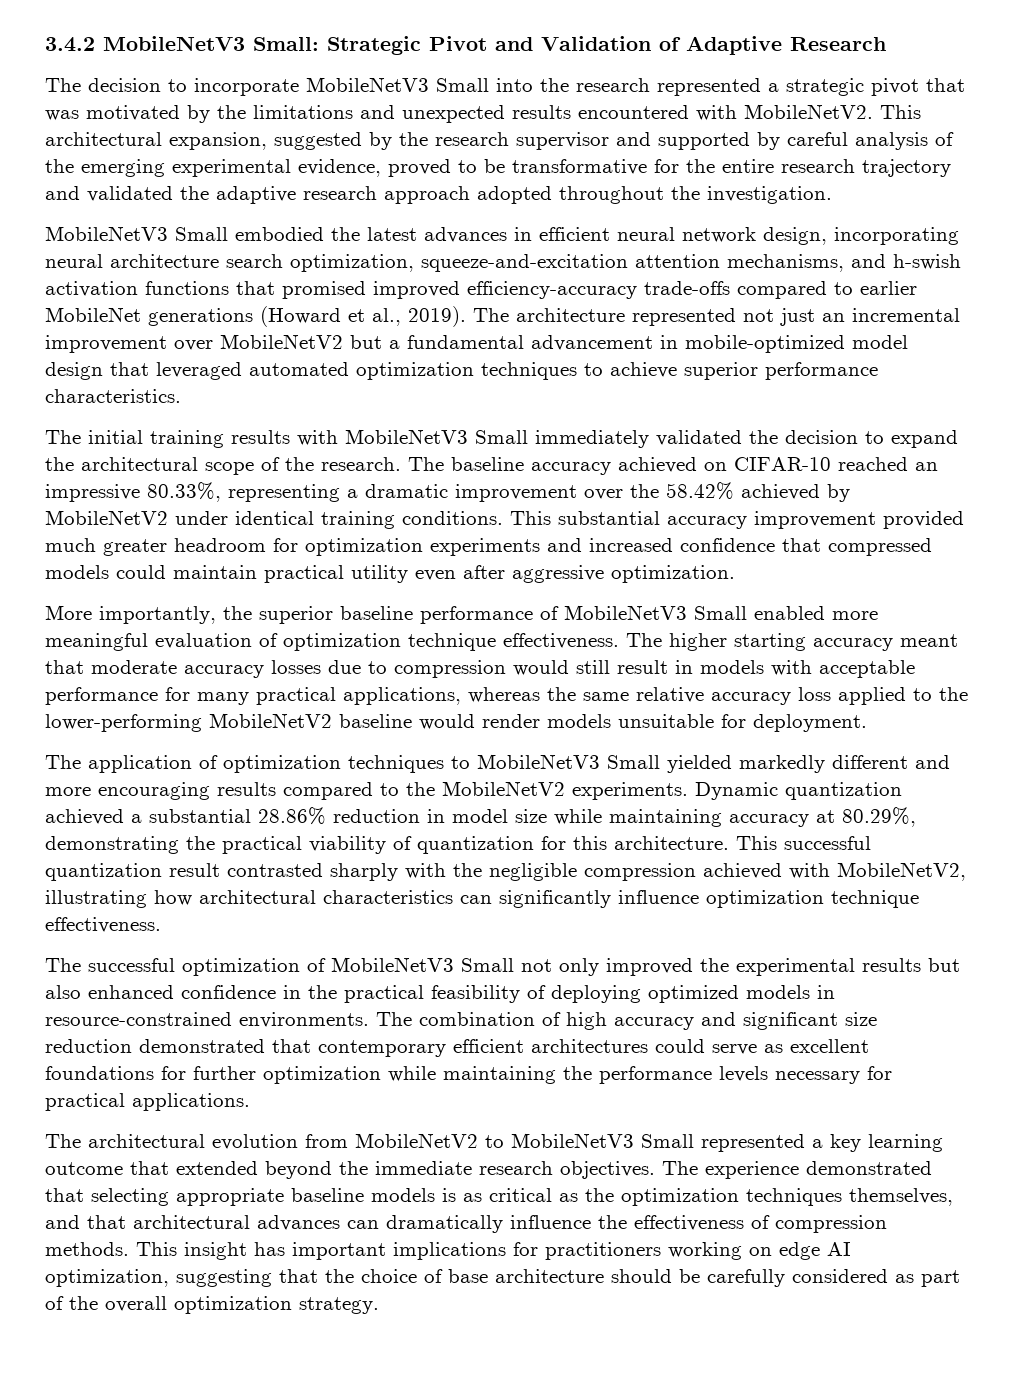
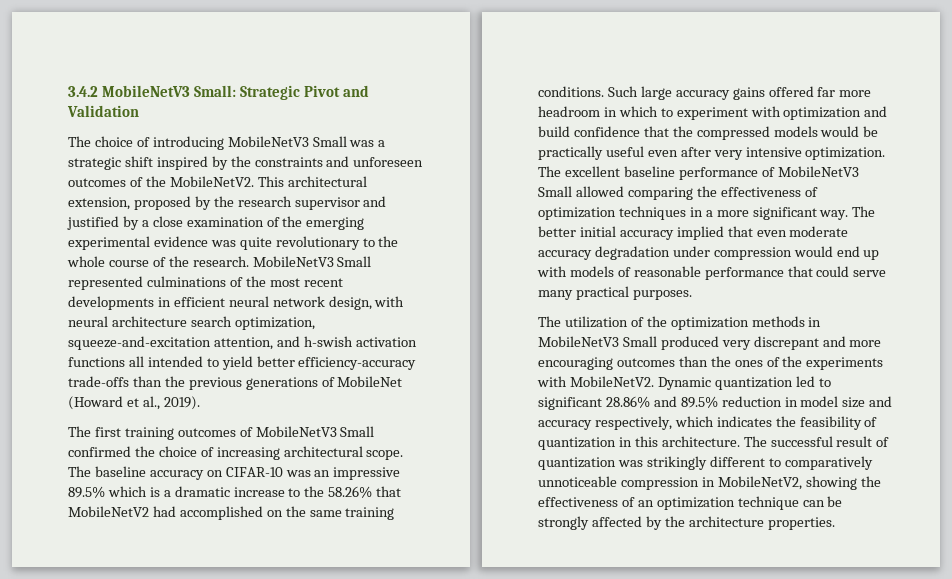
- 3.4.2 MobileNetV3 Small: Strategic Pivot and Validation of Adaptive Research
- The decision to incorporate MobileNetV3 Small into the research represented a strategic pivot that was motivated by the limitations and unexpected results encountered with MobileNetV2.
+ 3.4.2 MobileNetV3 Small: Strategic Pivot and Validation
+ The choice of introducing MobileNetV3 Small was a strategic shift inspired by the constraints and unforeseen outcomes of the MobileNetV2.
- This architectural expansion, suggested by the research supervisor and supported by careful analysis of the emerging experimental evidence, proved to be transformative for the entire research trajectory and validated the adaptive research approach adopted throughout the investigation.
- MobileNetV3 Small embodied the latest advances in efficient neural network design, incorporating neural architecture search optimization, squeeze-and-excitation attention mechanisms, and h-swish activation functions that promised improved efficiency-accuracy trade-offs compared to earlier MobileNet generations (Howard et al., 2019). The architecture represented not just an incremental improvement over MobileNetV2 but a fundamental advancement in mobile-optimized model design that leveraged automated optimization techniques to achieve superior performance characteristics.
- The initial training results with MobileNetV3 Small immediately validated the decision to expand the architectural scope of the research.
+ This architectural extension, proposed by the research supervisor and justified by a close examination of the emerging experimental evidence was quite revolutionary to the whole course of the research. MobileNetV3 Small represented culminations of the most recent developments in efficient neural network design, with neural architecture search optimization, squeeze-and-excitation attention, and h-swish activation functions all intended to yield better efficiency-accuracy trade-offs than the previous generations of MobileNet (Howard et al., 2019).
+ The first training outcomes of MobileNetV3 Small confirmed the choice of increasing architectural scope.
- The baseline accuracy achieved on CIFAR-10 reached an impressive 80.33%, representing a dramatic improvement over the 58.42% achieved by MobileNetV2 under identical training conditions. This substantial accuracy improvement provided much greater headroom for optimization experiments and increased confidence that compressed models could maintain practical utility even after aggressive optimization.
- More importantly, the superior baseline performance of MobileNetV3 Small enabled more meaningful evaluation of optimization technique effectiveness. The higher starting accuracy meant that moderate accuracy losses due to compression would still result in models with acceptable performance for many practical applications, whereas the same relative accuracy loss applied to the lower-performing MobileNetV2 baseline would render models unsuitable for deployment.
- The application of optimization techniques to MobileNetV3 Small yielded markedly different and more encouraging results compared to the MobileNetV2 experiments. Dynamic quantization achieved a substantial 28.86% reduction in model size while maintaining accuracy at 80.29%, demonstrating the practical viability of quantization for this architecture.
+ The baseline accuracy on CIFAR-10 was an impressive 89.5% which is a dramatic increase to the 58.26% that MobileNetV2 had accomplished on the same training conditions. Such large accuracy gains offered far more headroom in which to experiment with optimization and build confidence that the compressed models would be practically useful even after very intensive optimization. The excellent baseline performance of MobileNetV3 Small allowed comparing the effectiveness of optimization techniques in a more significant way. The better initial accuracy implied that even moderate accuracy degradation under compression would end up with models of reasonable performance that could serve many practical purposes.
+ The utilization of the optimization methods in MobileNetV3 Small produced very discrepant and more encouraging outcomes than the ones of the experiments with MobileNetV2. Dynamic quantization led to significant 28.86% and 89.5% reduction in model size and accuracy respectively, which indicates the feasibility of quantization in this architecture.
- This successful quantization result contrasted sharply with the negligible compression achieved with MobileNetV2, illustrating how architectural characteristics can significantly influence optimization technique effectiveness.
- The successful optimization of MobileNetV3 Small not only improved the experimental results but also enhanced confidence in the practical feasibility of deploying optimized models in resource-constrained environments. The combination of high accuracy and significant size reduction demonstrated that contemporary efficient architectures could serve as excellent foundations for further optimization while maintaining the performance levels necessary for practical applications.
- The architectural evolution from MobileNetV2 to MobileNetV3 Small represented a key learning outcome that extended beyond the immediate research objectives. The experience demonstrated that selecting appropriate baseline models is as critical as the optimization techniques themselves, and that architectural advances can dramatically influence the effectiveness of compression methods. This insight has important implications for practitioners working on edge AI optimization, suggesting that the choice of base architecture should be carefully considered as part of the overall optimization strategy.
+ The successful result of quantization was strikingly different to comparatively unnoticeable compression in MobileNetV2, showing the effectiveness of an optimization technique can be strongly affected by the architecture properties.

